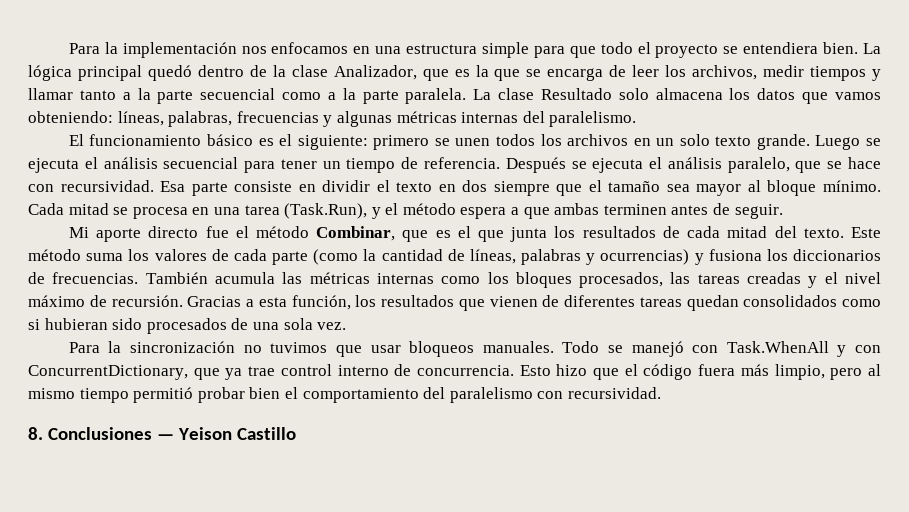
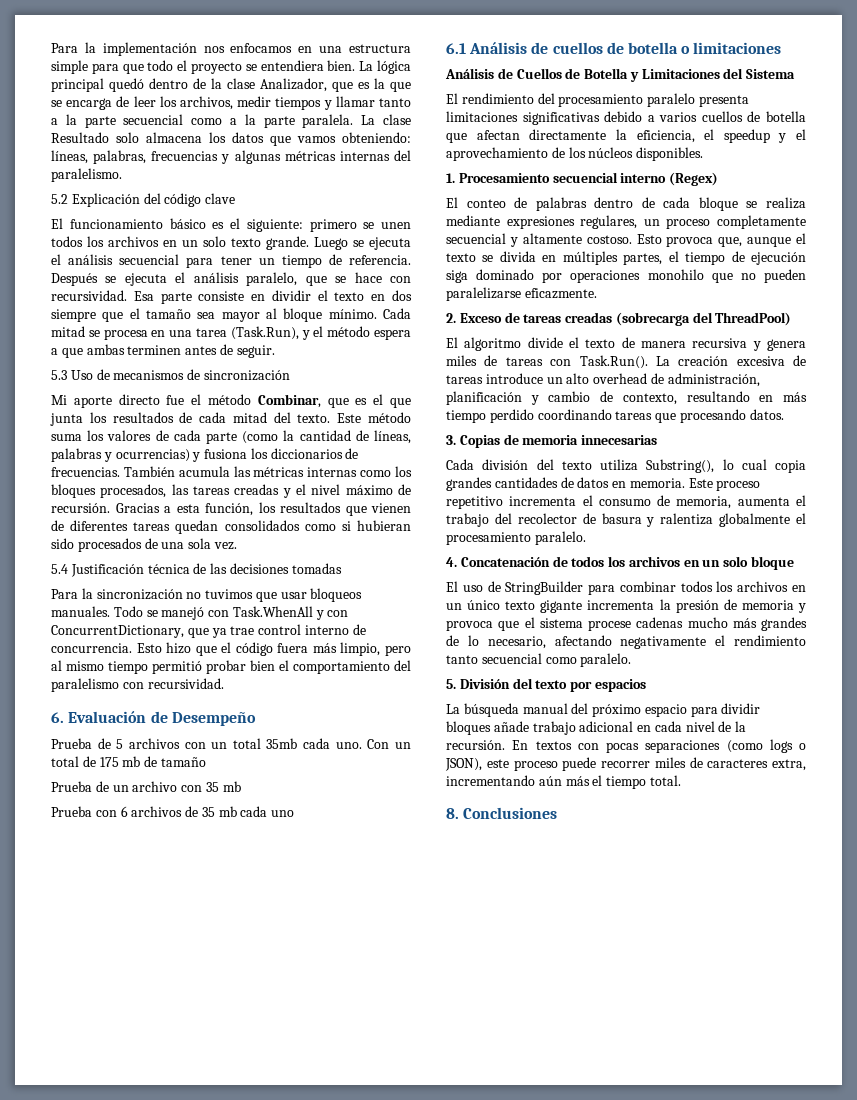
+ 5.2 Explicación del código clave
+ 5.3 Uso de mecanismos de sincronización
+ 5.4 Justificación técnica de las decisiones tomadas
+ 6. Evaluación de Desempeño
+ Prueba de 5 archivos con un total 35mb cada uno. Con un total de 175 mb de tamaño
+ Prueba de un archivo con 35 mb
+ Prueba con 6 archivos de 35 mb cada uno
+ 6.1 Análisis de cuellos de botella o limitaciones
+ Análisis de Cuellos de Botella y Limitaciones del Sistema
+ El rendimiento del procesamiento paralelo presenta limitaciones significativas debido a varios cuellos de botella que afectan directamente la eficiencia, el speedup y el aprovechamiento de los núcleos disponibles.
+ 1. Procesamiento secuencial interno (Regex)
+ El conteo de palabras dentro de cada bloque se realiza mediante expresiones regulares, un proceso completamente secuencial y altamente costoso. Esto provoca que, aunque el texto se divida en múltiples partes, el tiempo de ejecución siga dominado por operaciones monohilo que no pueden paralelizarse eficazmente.
+ 2. Exceso de tareas creadas (sobrecarga del ThreadPool)
+ El algoritmo divide el texto de manera recursiva y genera miles de tareas con Task.Run(). La creación excesiva de tareas introduce un alto overhead de administración, planificación y cambio de contexto, resultando en más tiempo perdido coordinando tareas que procesando datos.
+ 3. Copias de memoria innecesarias
+ Cada división del texto utiliza Substring(), lo cual copia grandes cantidades de datos en memoria. Este proceso repetitivo incrementa el consumo de memoria, aumenta el trabajo del recolector de basura y ralentiza globalmente el procesamiento paralelo.
+ 4. Concatenación de todos los archivos en un solo bloque
+ El uso de StringBuilder para combinar todos los archivos en un único texto gigante incrementa la presión de memoria y provoca que el sistema procese cadenas mucho más grandes de lo necesario, afectando negativamente el rendimiento tanto secuencial como paralelo.
+ 5. División del texto por espacios
+ La búsqueda manual del próximo espacio para dividir bloques añade trabajo adicional en cada nivel de la recursión. En textos con pocas separaciones (como logs o JSON), este proceso puede recorrer miles de caracteres extra, incrementando aún más el tiempo total.
- 8. Conclusiones — Yeison Castillo
+ 8. Conclusiones

